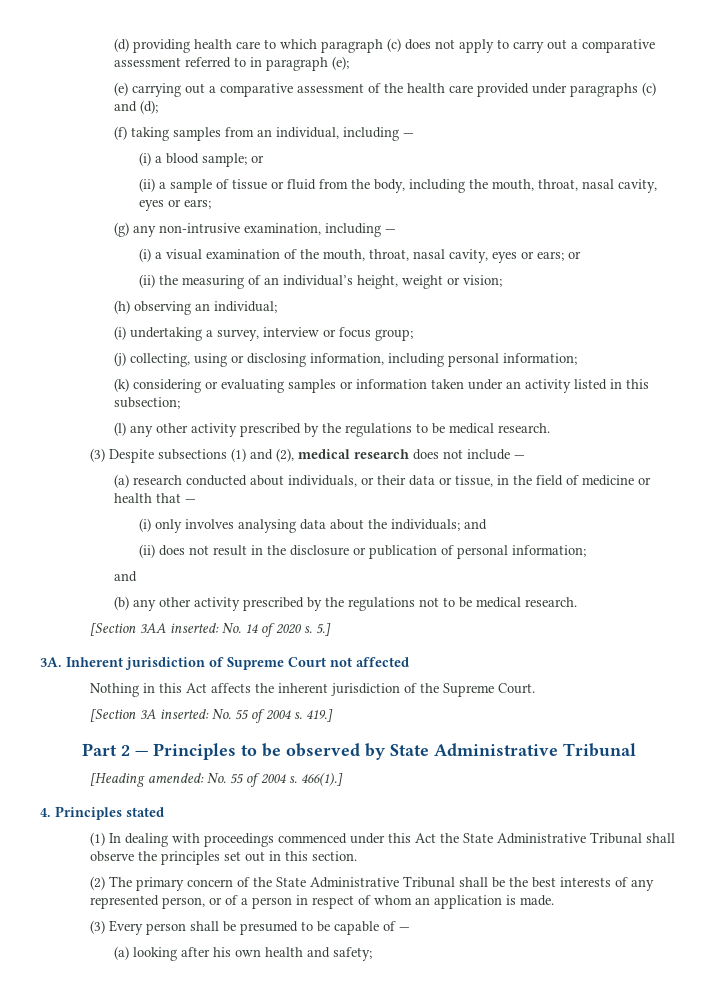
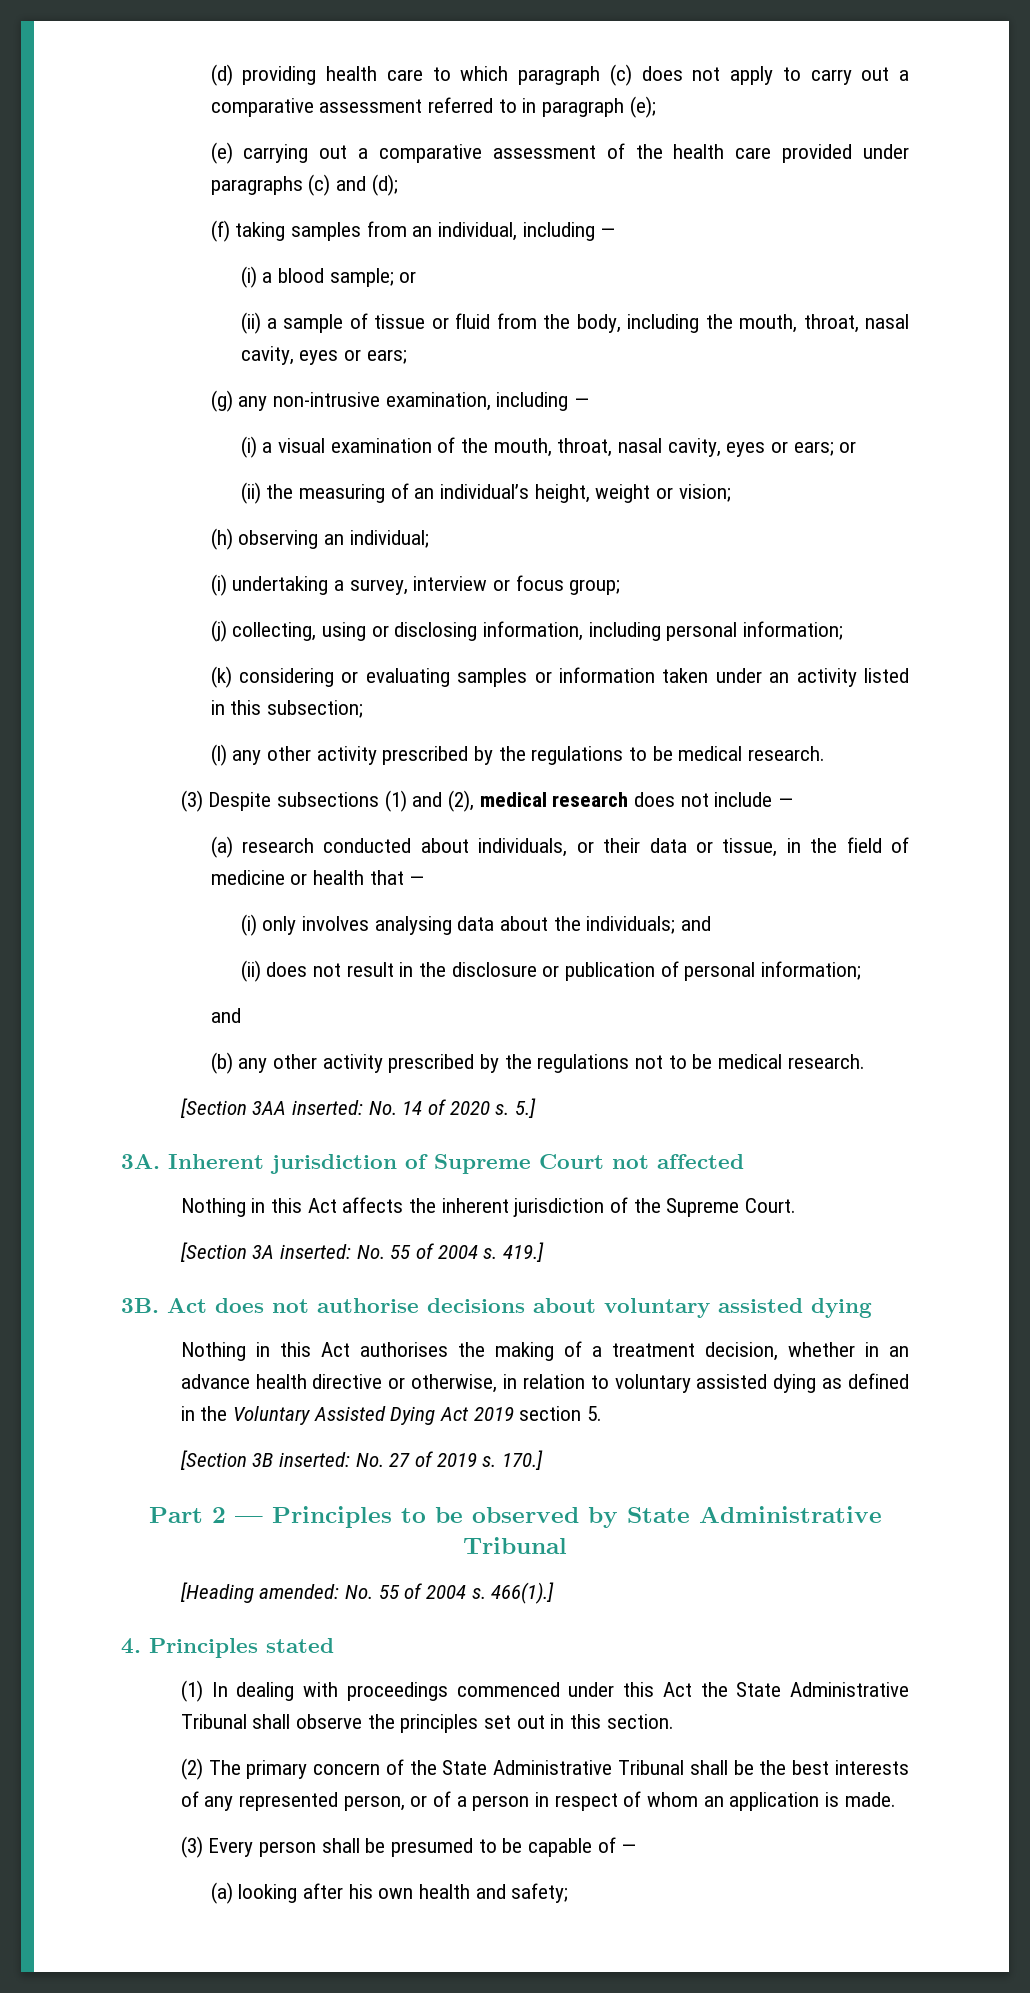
+ 3B. Act does not authorise decisions about voluntary assisted dying
+ Nothing in this Act authorises the making of a treatment decision, whether in an advance health directive or otherwise, in relation to voluntary assisted dying as defined in the Voluntary Assisted Dying Act 2019 section 5.
+ [Section 3B inserted: No. 27 of 2019 s. 170.]

